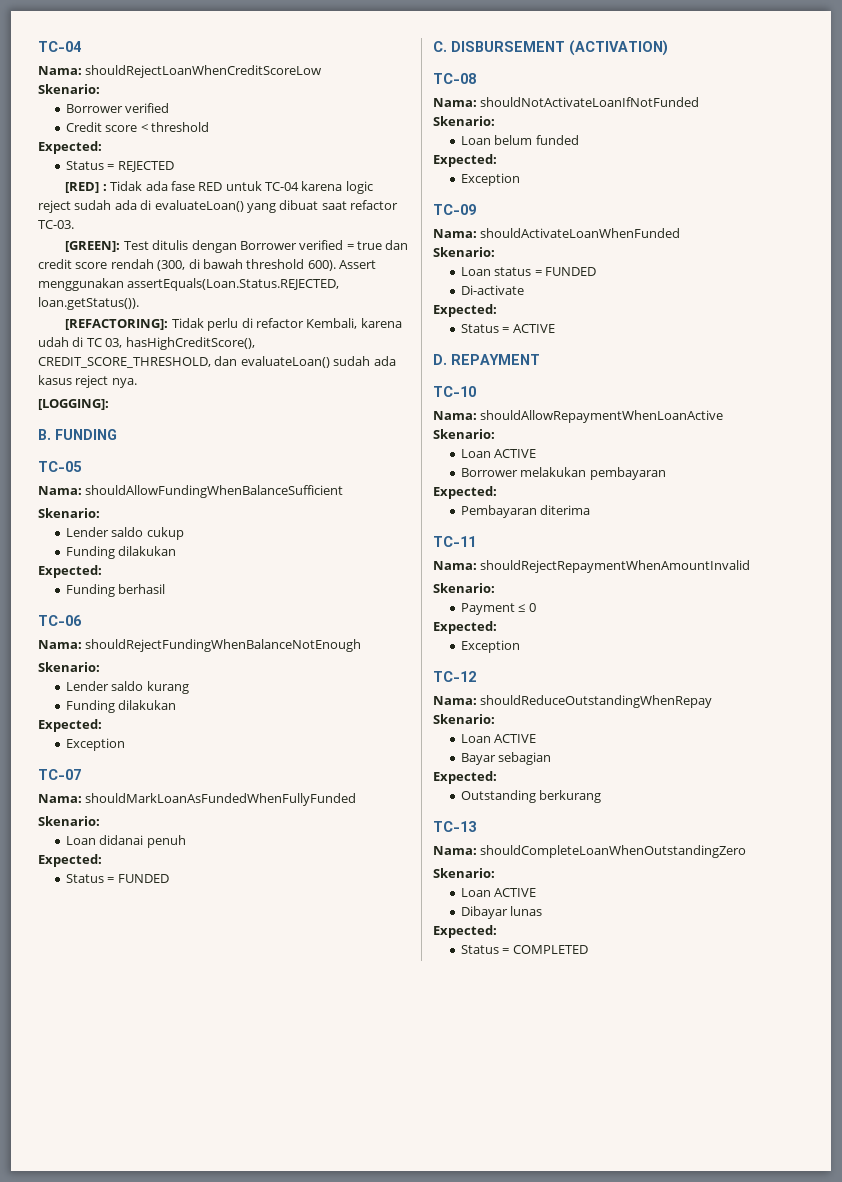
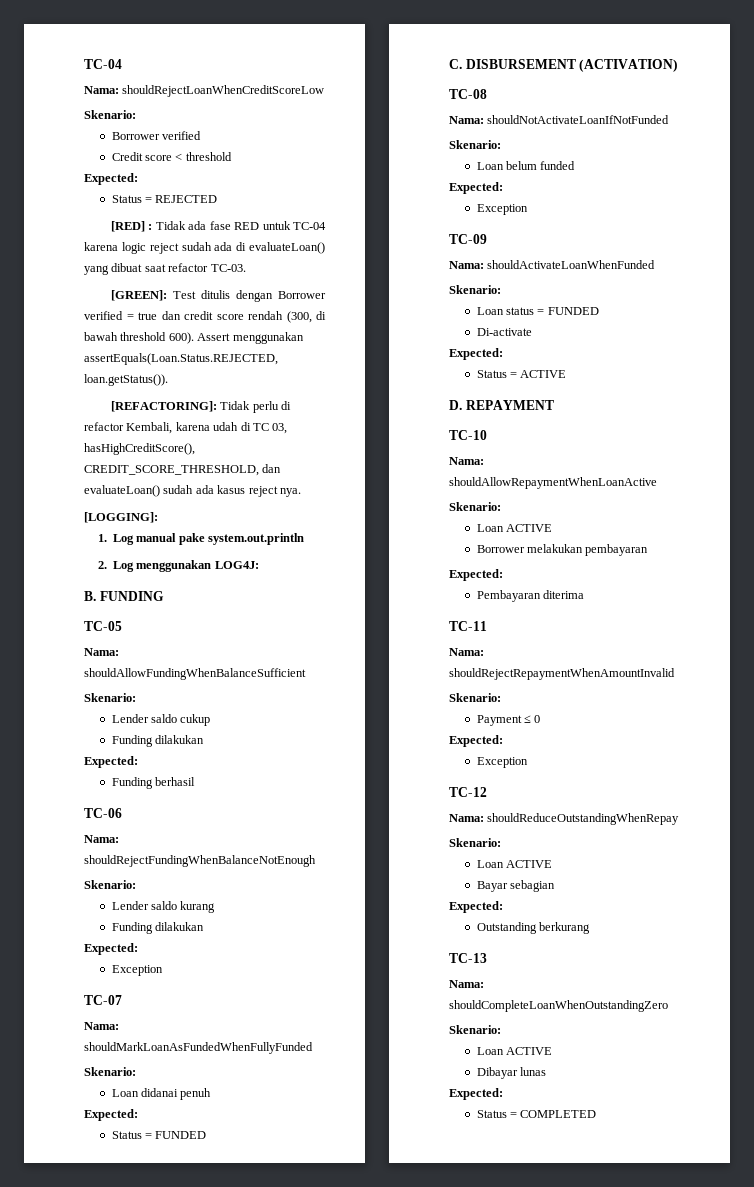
+ 1. Log manual pake system.out.println
+ 2. Log menggunakan LOG4J:

